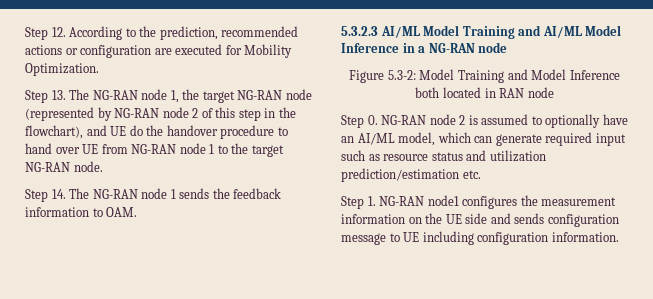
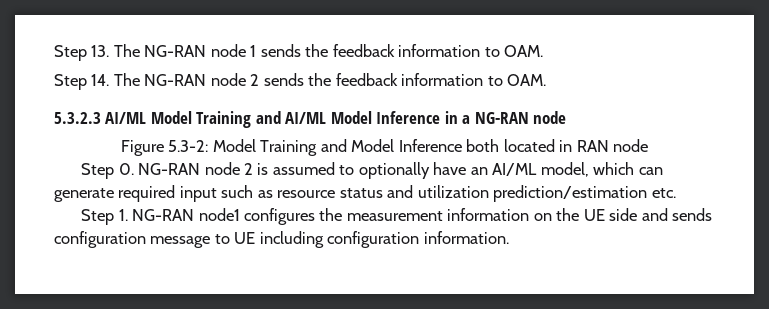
- Step 12. According to the prediction, recommended actions or configuration are executed for Mobility Optimization.
- Step 13. The NG-RAN node 1, the target NG-RAN node (represented by NG-RAN node 2 of this step in the flowchart), and UE do the handover procedure to hand over UE from NG-RAN node 1 to the target NG-RAN node.
+ Step 13. The NG-RAN node 1 sends the feedback information to OAM.
- Step 14. The NG-RAN node 1 sends the feedback information to OAM.
+ Step 14. The NG-RAN node 2 sends the feedback information to OAM.

